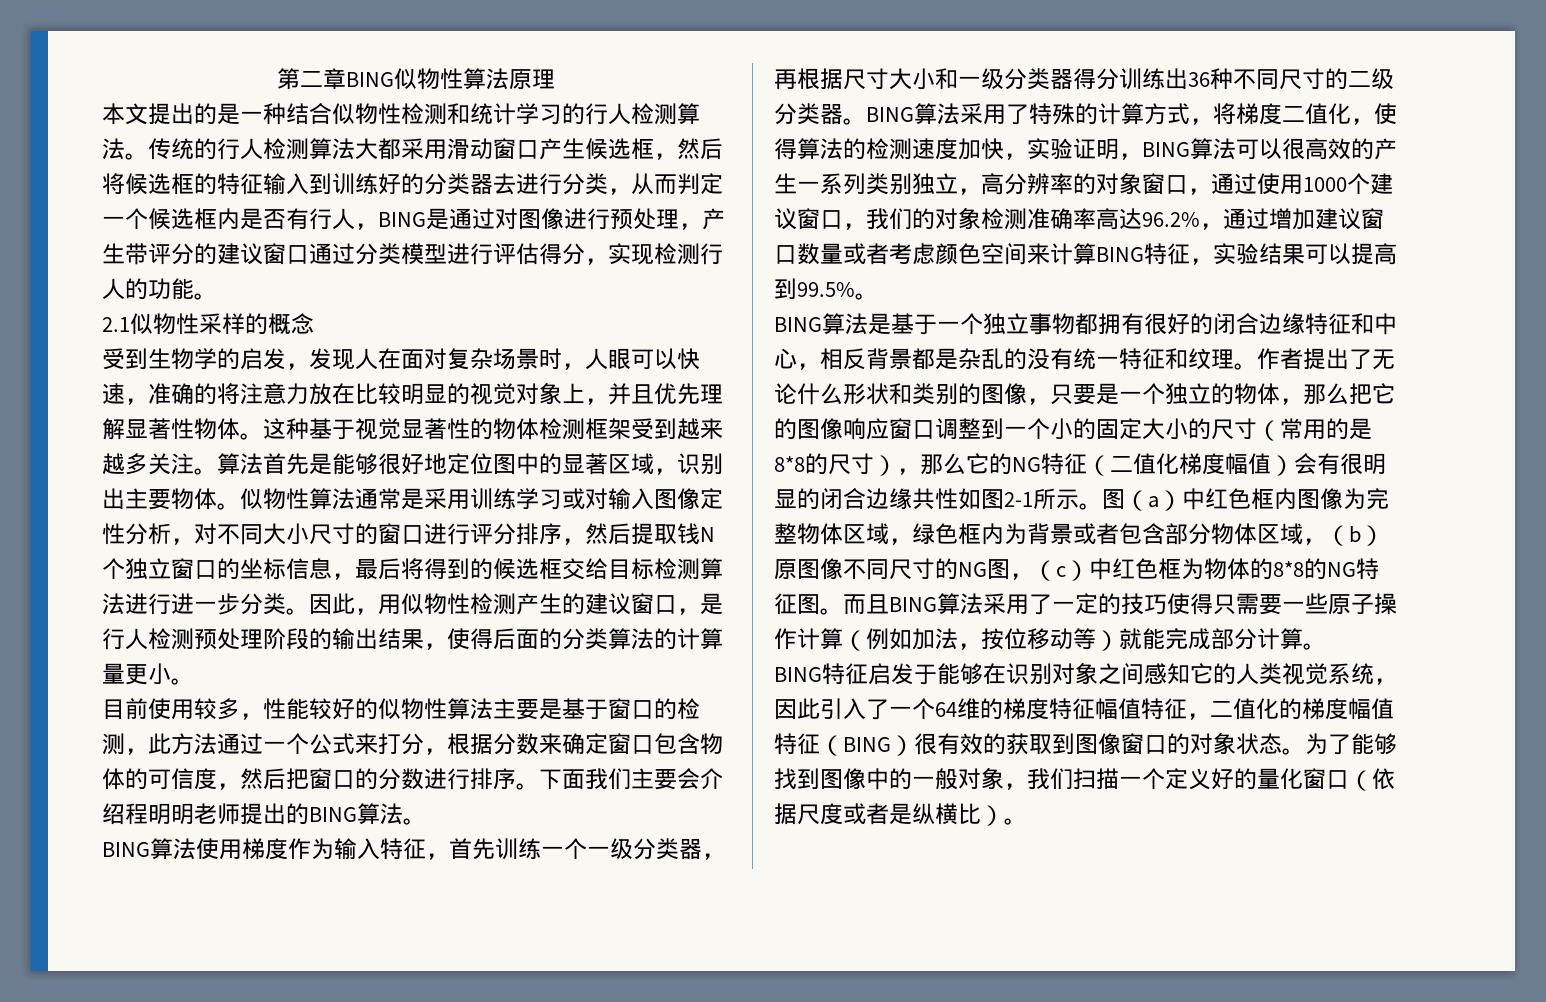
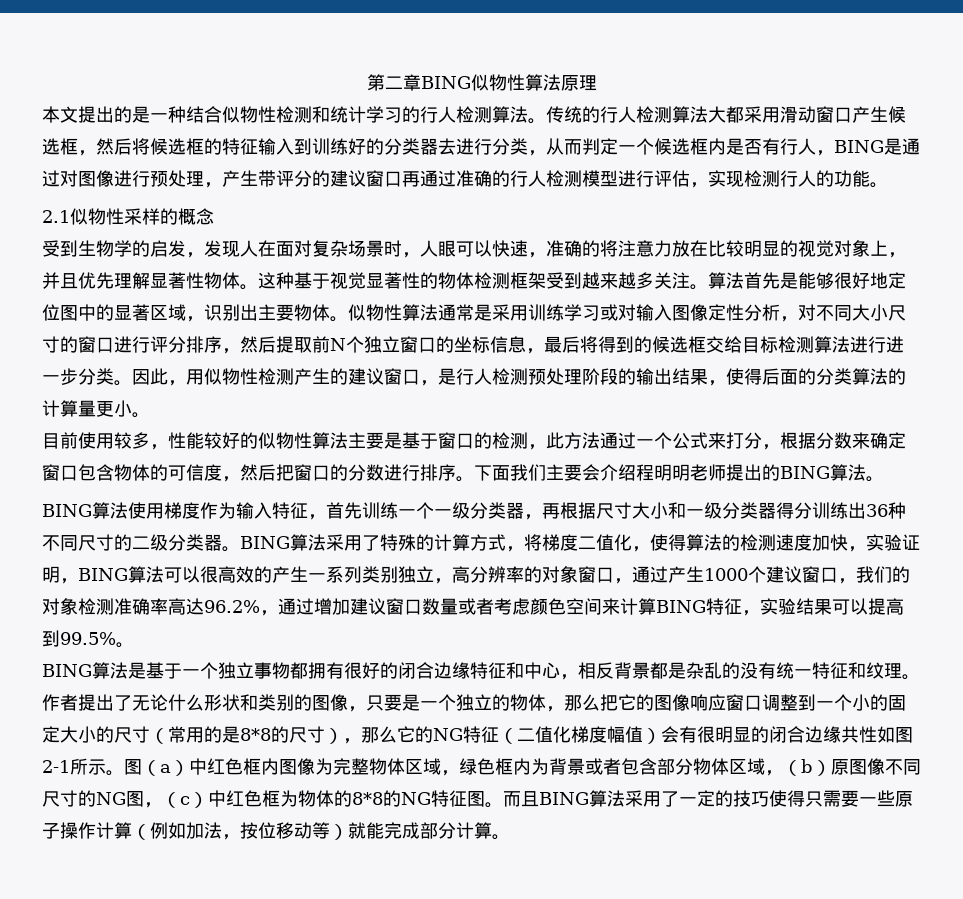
- 传统的行人检测算法大都采用滑动窗口产生候选框，然后将候选框的特征输入到训练好的分类器去进行分类，从而判定一个候选框内是否有行人，BING是通过对图像进行预处理，产生带评分的建议窗口通过分类模型进行评估得分，实现检测行人的功能。
+ 传统的行人检测算法大都采用滑动窗口产生候选框，然后将候选框的特征输入到训练好的分类器去进行分类，从而判定一个候选框内是否有行人，BING是通过对图像进行预处理，产生带评分的建议窗口再通过准确的行人检测模型进行评估，实现检测行人的功能。
- 似物性算法通常是采用训练学习或对输入图像定性分析，对不同大小尺寸的窗口进行评分排序，然后提取钱N个独立窗口的坐标信息，最后将得到的候选框交给目标检测算法进行进一步分类。
+ 似物性算法通常是采用训练学习或对输入图像定性分析，对不同大小尺寸的窗口进行评分排序，然后提取前N个独立窗口的坐标信息，最后将得到的候选框交给目标检测算法进行进一步分类。
- BING算法采用了特殊的计算方式，将梯度二值化，使得算法的检测速度加快，实验证明，BING算法可以很高效的产生一系列类别独立，高分辨率的对象窗口，通过使用1000个建议窗口，我们的对象检测准确率高达96.2%，通过增加建议窗口数量或者考虑颜色空间来计算BING特征，实验结果可以提高到99.5%。
+ BING算法采用了特殊的计算方式，将梯度二值化，使得算法的检测速度加快，实验证明，BING算法可以很高效的产生一系列类别独立，高分辨率的对象窗口，通过产生1000个建议窗口，我们的对象检测准确率高达96.2%，通过增加建议窗口数量或者考虑颜色空间来计算BING特征，实验结果可以提高到99.5%。
- BING特征启发于能够在识别对象之间感知它的人类视觉系统，因此引入了一个64维的梯度特征幅值特征，二值化的梯度幅值特征（BING）很有效的获取到图像窗口的对象状态。为了能够找到图像中的一般对象，我们扫描一个定义好的量化窗口（依据尺度或者是纵横比）。

